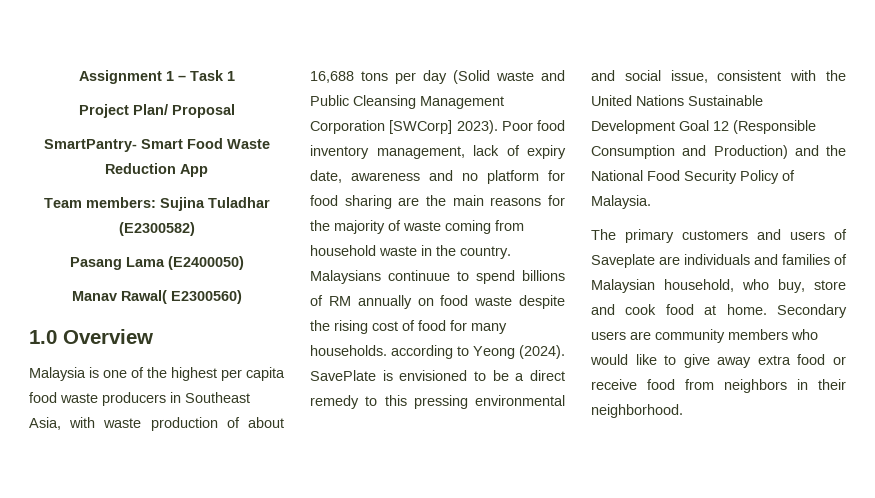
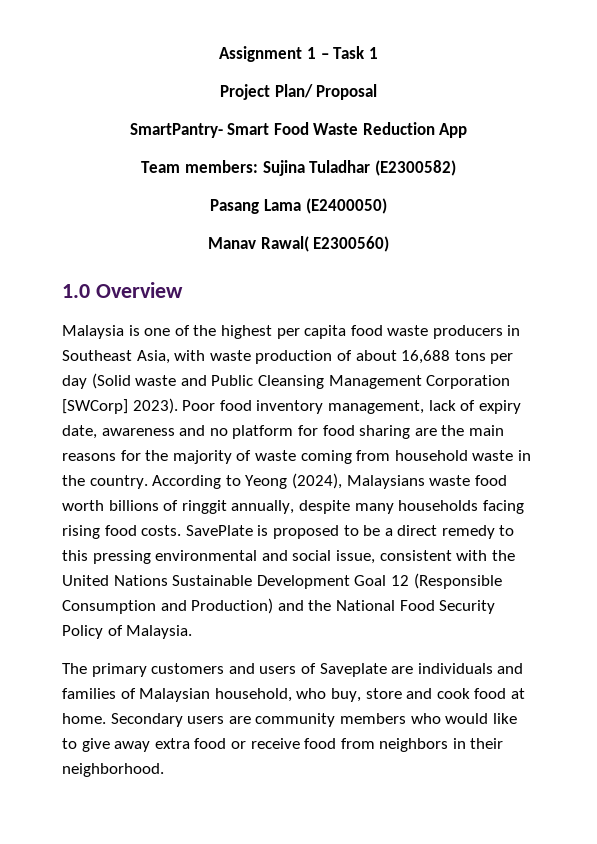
- Malaysians continuue to spend billions of RM annually on food waste despite the rising cost of food for many households. according to Yeong (2024).
+ According to Yeong (2024), Malaysians waste food worth billions of ringgit annually, despite many households facing rising food costs.
- SavePlate is envisioned to be a direct remedy to this pressing environmental and social issue, consistent with the United Nations Sustainable Development Goal 12 (Responsible Consumption and Production) and the National Food Security Policy of Malaysia.
+ SavePlate is proposed to be a direct remedy to this pressing environmental and social issue, consistent with the United Nations Sustainable Development Goal 12 (Responsible Consumption and Production) and the National Food Security Policy of Malaysia.

